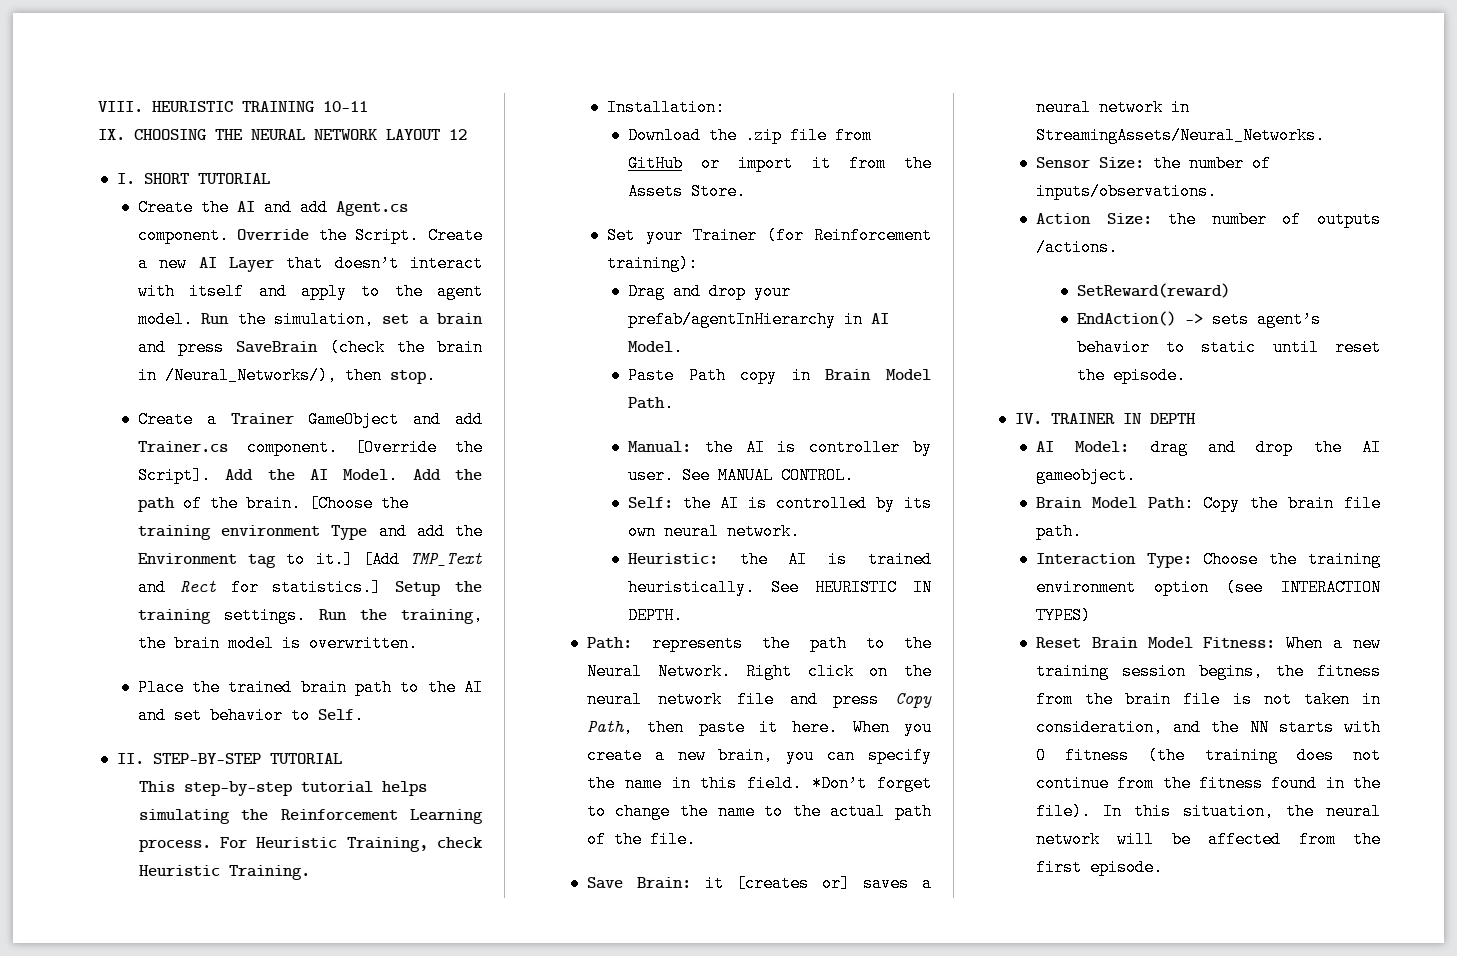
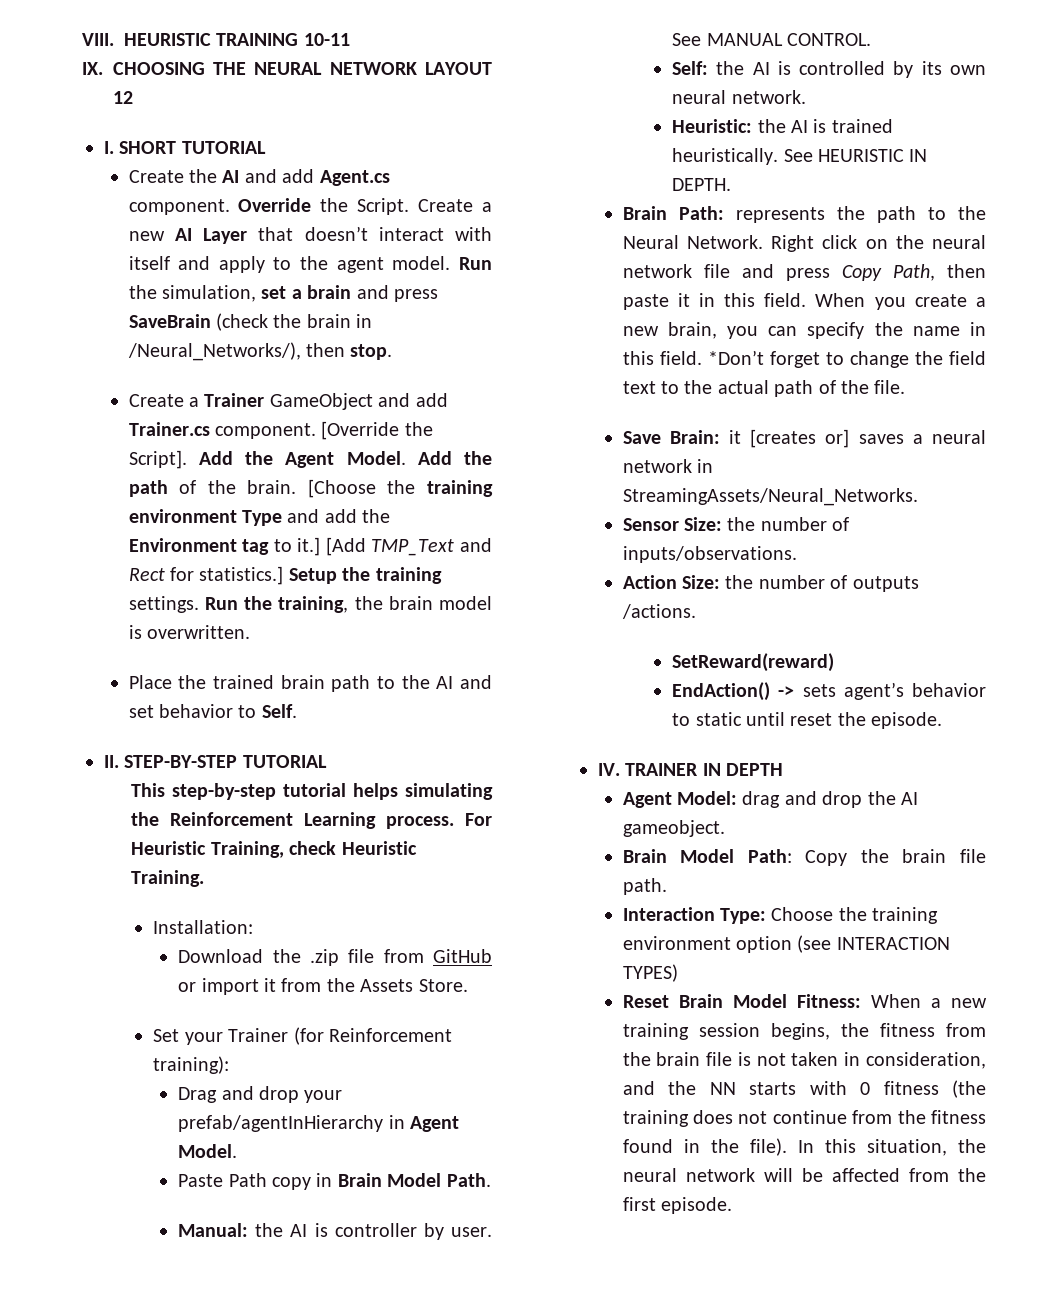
- Add the AI Model.
+ Add the Agent Model.
- Drag and drop your prefab/agentInHierarchy in AI Model.
+ Drag and drop your prefab/agentInHierarchy in Agent Model.
- Path: represents the path to the Neural Network.
+ Brain Path: represents the path to the Neural Network.
- Right click on the neural network file and press Copy Path, then paste it here.
+ Right click on the neural network file and press Copy Path, then paste it in this field.
- *Don’t forget to change the name to the actual path of the file.
+ *Don’t forget to change the field text to the actual path of the file.
- AI Model: drag and drop the AI gameobject.
+ Agent Model: drag and drop the AI gameobject.

